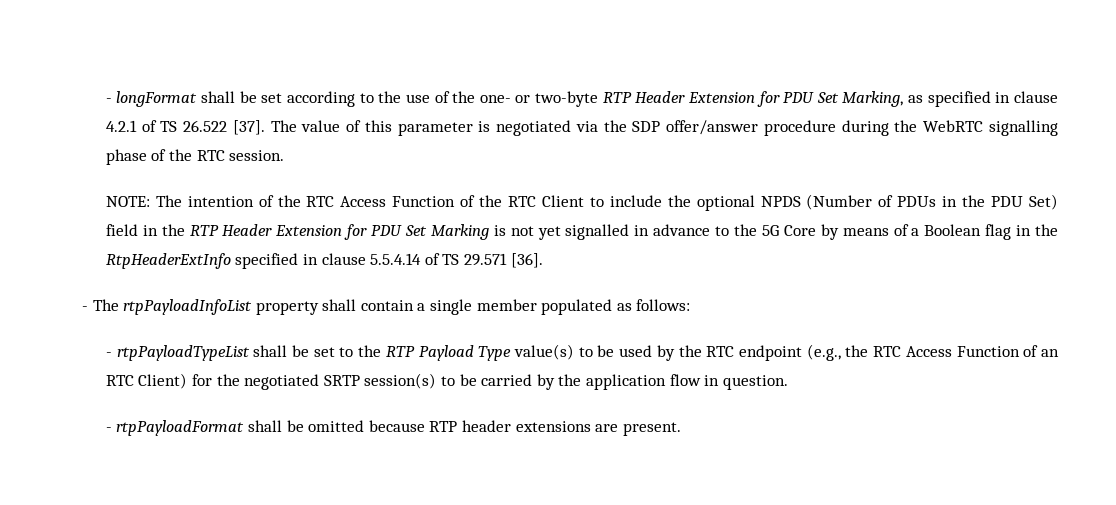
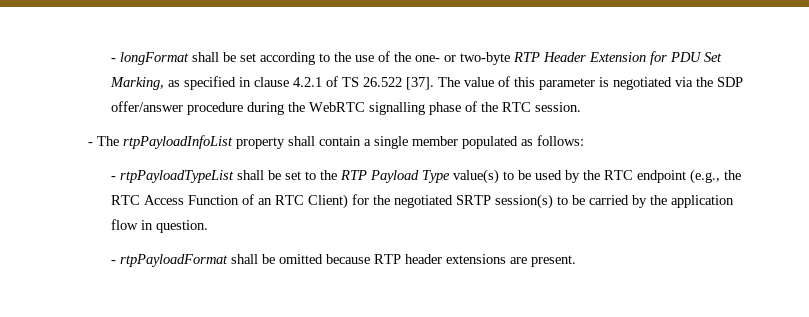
- NOTE: The intention of the RTC Access Function of the RTC Client to include the optional NPDS (Number of PDUs in the PDU Set) field in the RTP Header Extension for PDU Set Marking is not yet signalled in advance to the 5G Core by means of a Boolean flag in the RtpHeaderExtInfo specified in clause 5.5.4.14 of TS 29.571 [36].

